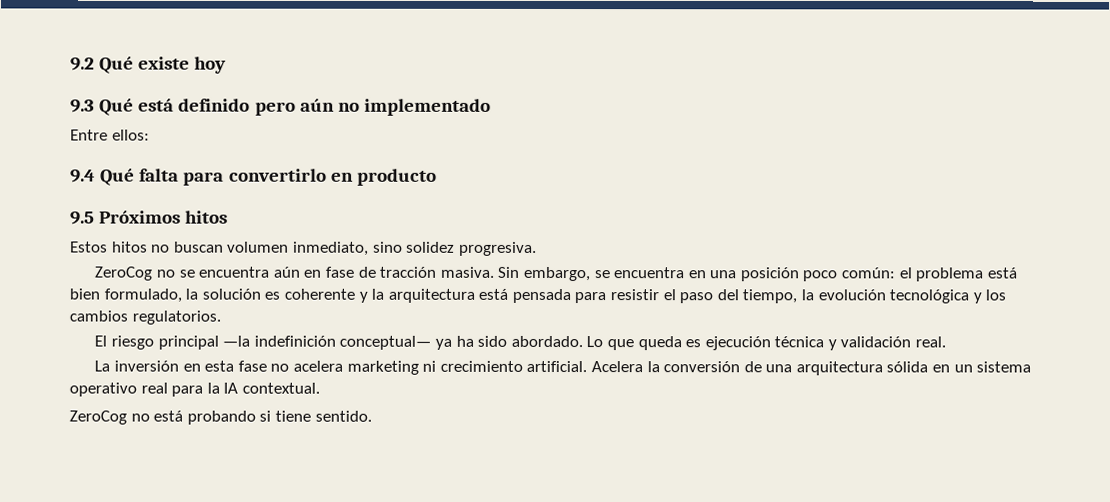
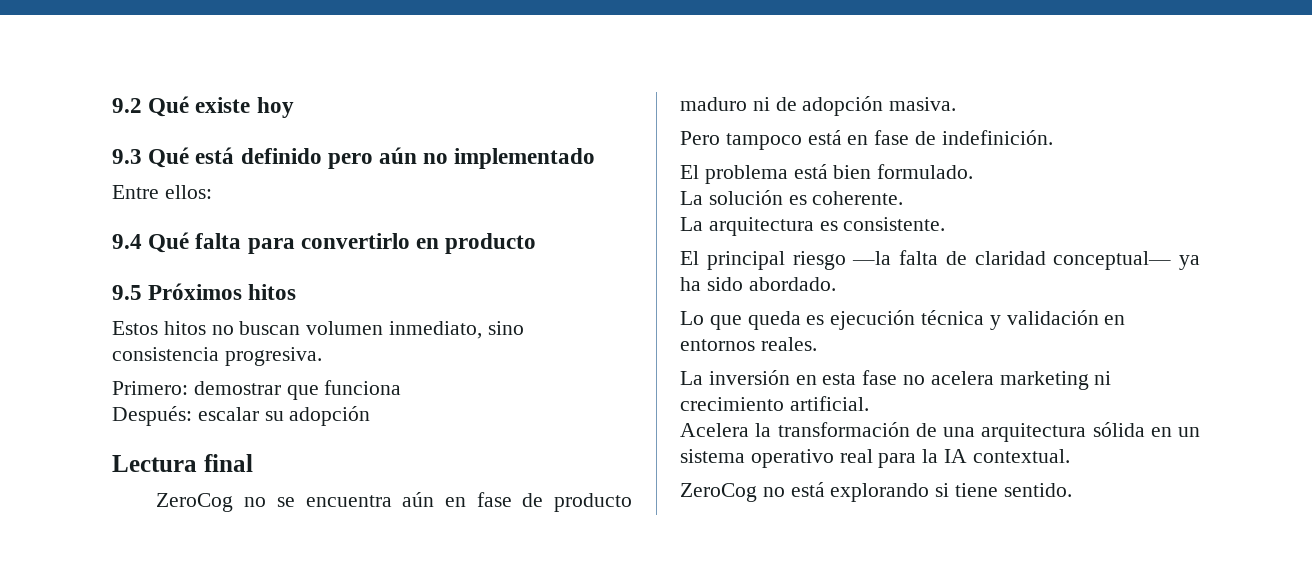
- Estos hitos no buscan volumen inmediato, sino solidez progresiva.
+ Estos hitos no buscan volumen inmediato, sino consistencia progresiva.
+ Primero: demostrar que funciona
+ Después: escalar su adopción
+ Lectura final
- ZeroCog no se encuentra aún en fase de tracción masiva. Sin embargo, se encuentra en una posición poco común: el problema está bien formulado, la solución es coherente y la arquitectura está pensada para resistir el paso del tiempo, la evolución tecnológica y los cambios regulatorios.
- El riesgo principal —la indefinición conceptual— ya ha sido abordado. Lo que queda es ejecución técnica y validación real.
+ ZeroCog no se encuentra aún en fase de producto maduro ni de adopción masiva.
+ Pero tampoco está en fase de indefinición.
+ El problema está bien formulado.
+ La solución es coherente.
+ La arquitectura es consistente.
+ El principal riesgo —la falta de claridad conceptual— ya ha sido abordado.
+ Lo que queda es ejecución técnica y validación en entornos reales.
- La inversión en esta fase no acelera marketing ni crecimiento artificial. Acelera la conversión de una arquitectura sólida en un sistema operativo real para la IA contextual.
+ La inversión en esta fase no acelera marketing ni crecimiento artificial.
+ Acelera la transformación de una arquitectura sólida en un sistema operativo real para la IA contextual.
- ZeroCog no está probando si tiene sentido.
+ ZeroCog no está explorando si tiene sentido.

